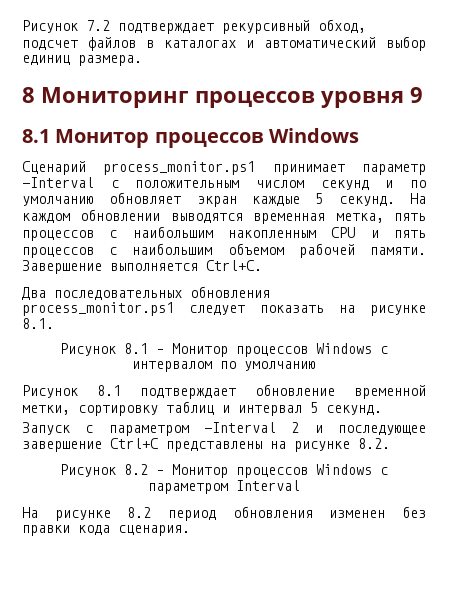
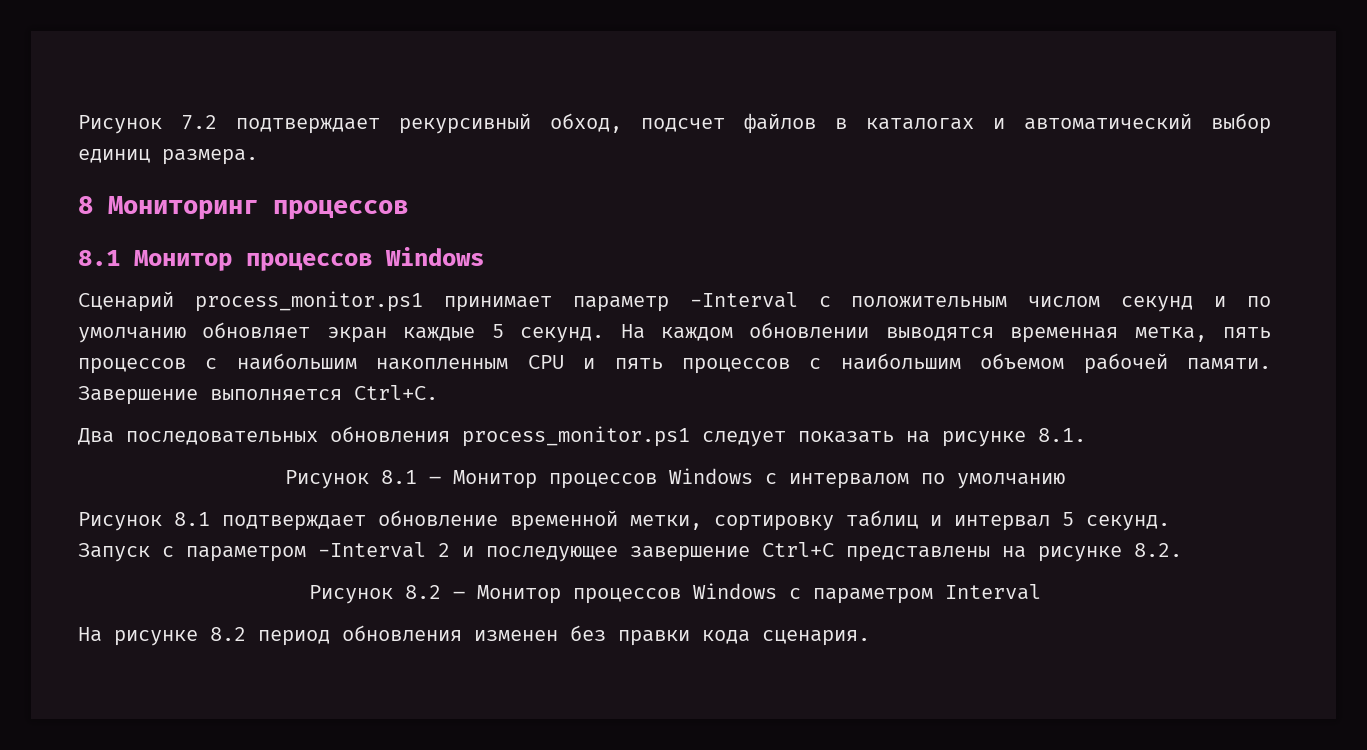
- 8 Мониторинг процессов уровня 9
+ 8 Мониторинг процессов

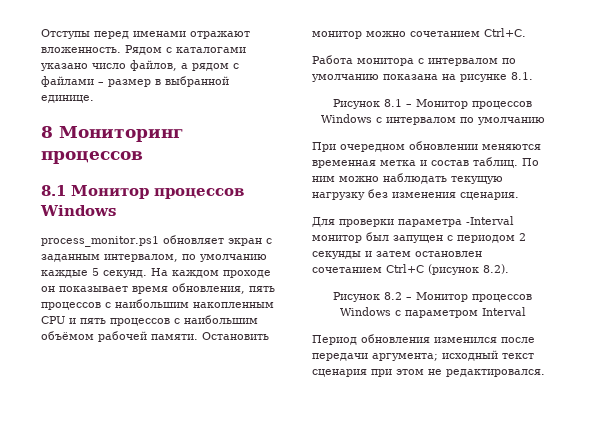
- Рисунок 7.2 подтверждает рекурсивный обход, подсчет файлов в каталогах и автоматический выбор единиц размера.
+ Отступы перед именами отражают вложенность. Рядом с каталогами указано число файлов, а рядом с файлами – размер в выбранной единице.
- Сценарий process_monitor.ps1 принимает параметр -Interval с положительным числом секунд и по умолчанию обновляет экран каждые 5 секунд.
+ process_monitor.ps1 обновляет экран с заданным интервалом, по умолчанию каждые 5 секунд.
- На каждом обновлении выводятся временная метка, пять процессов с наибольшим накопленным CPU и пять процессов с наибольшим объемом рабочей памяти.
+ На каждом проходе он показывает время обновления, пять процессов с наибольшим накопленным CPU и пять процессов с наибольшим объёмом рабочей памяти.
- Завершение выполняется Ctrl+C.
- Два последовательных обновления process_monitor.ps1 следует показать на рисунке 8.1.
+ Остановить монитор можно сочетанием Ctrl+C.
+ Работа монитора с интервалом по умолчанию показана на рисунке 8.1.
- Рисунок 8.1 подтверждает обновление временной метки, сортировку таблиц и интервал 5 секунд.
- Запуск с параметром -Interval 2 и последующее завершение Ctrl+C представлены на рисунке 8.2.
+ При очередном обновлении меняются временная метка и состав таблиц. По ним можно наблюдать текущую нагрузку без изменения сценария.
+ Для проверки параметра -Interval монитор был запущен с периодом 2 секунды и затем остановлен сочетанием Ctrl+C (рисунок 8.2).
- На рисунке 8.2 период обновления изменен без правки кода сценария.
+ Период обновления изменился после передачи аргумента; исходный текст сценария при этом не редактировался.

